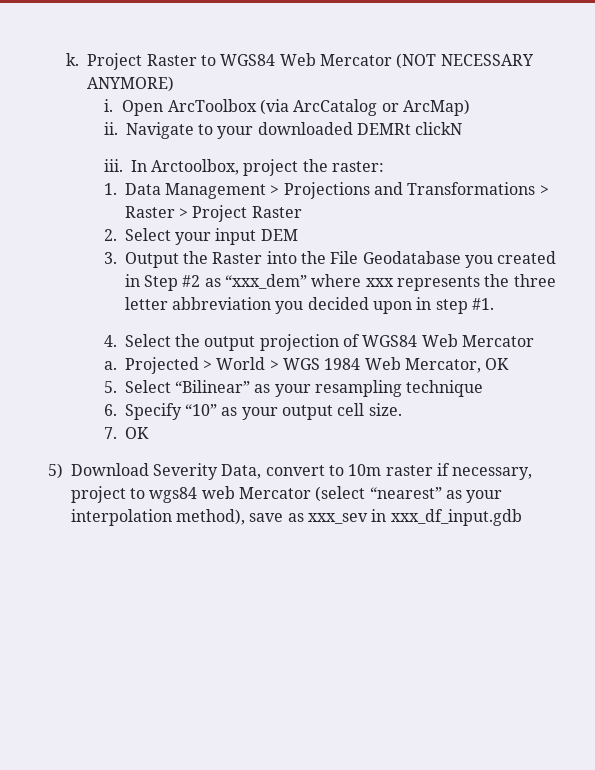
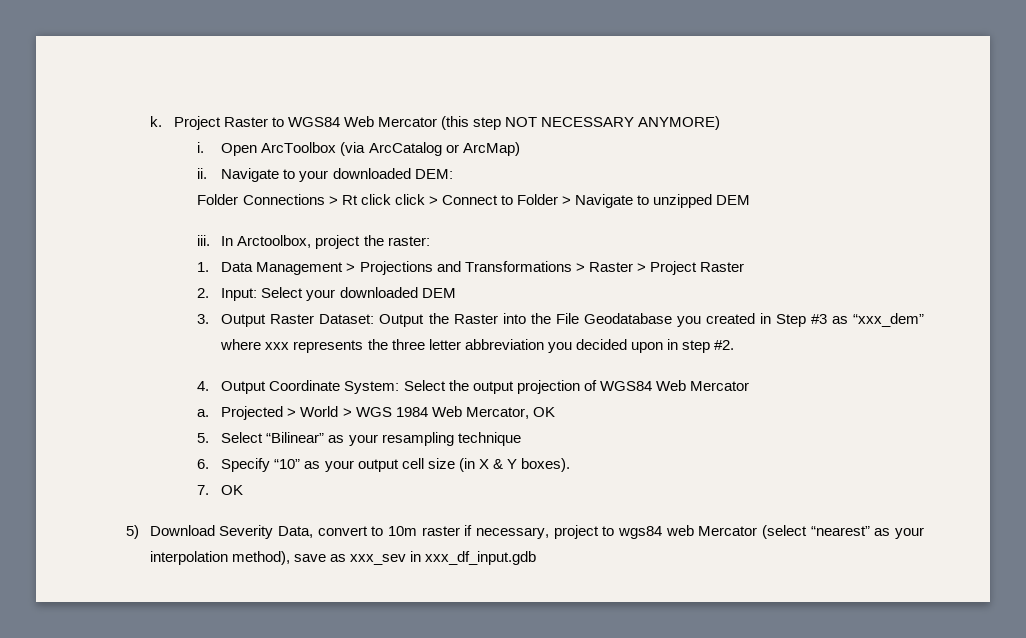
- Project Raster to WGS84 Web Mercator (NOT NECESSARY ANYMORE)
+ Project Raster to WGS84 Web Mercator (this step NOT NECESSARY ANYMORE)
- Navigate to your downloaded DEMRt clickN
+ Navigate to your downloaded DEM:
+ Folder Connections > Rt click click > Connect to Folder > Navigate to unzipped DEM
- 2. Select your input DEM
+ 2. Input: Select your downloaded DEM
- 3. Output the Raster into the File Geodatabase you created in Step #2 as “xxx_dem” where xxx represents the three letter abbreviation you decided upon in step #1.
+ 3. Output Raster Dataset: Output the Raster into the File Geodatabase you created in Step #3 as “xxx_dem” where xxx represents the three letter abbreviation you decided upon in step #2.
- 4. Select the output projection of WGS84 Web Mercator
+ 4. Output Coordinate System: Select the output projection of WGS84 Web Mercator
- 6. Specify “10” as your output cell size.
+ 6. Specify “10” as your output cell size (in X & Y boxes).

